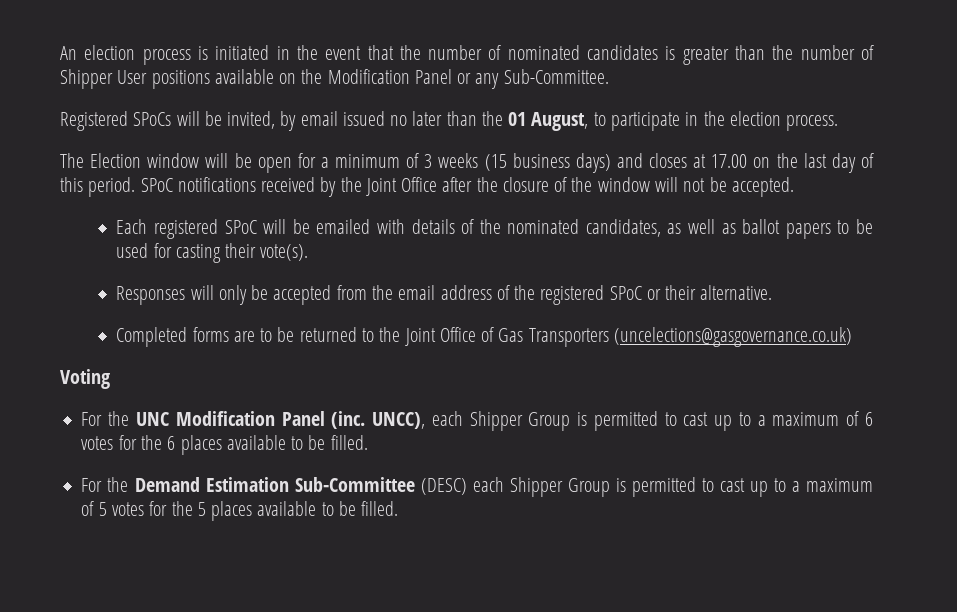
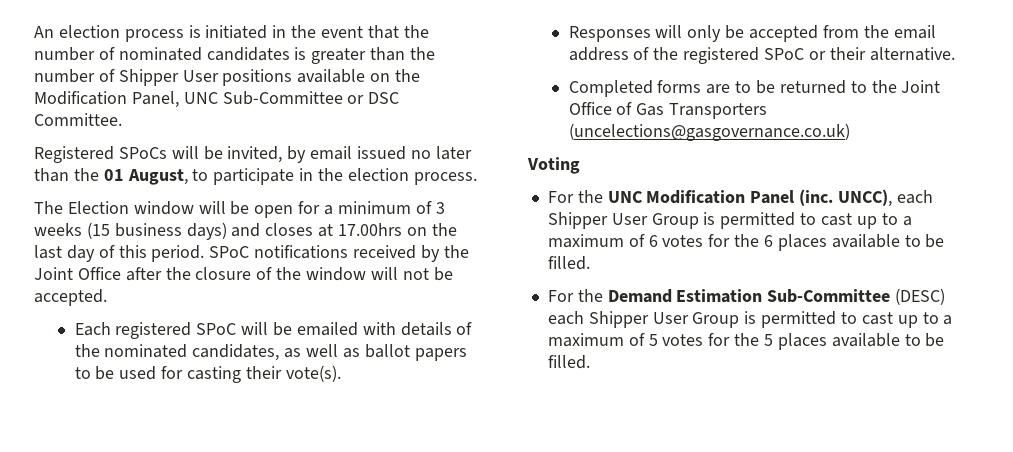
- An election process is initiated in the event that the number of nominated candidates is greater than the number of Shipper User positions available on the Modification Panel or any Sub-Committee.
+ An election process is initiated in the event that the number of nominated candidates is greater than the number of Shipper User positions available on the Modification Panel, UNC Sub-Committee or DSC Committee.
- The Election window will be open for a minimum of 3 weeks (15 business days) and closes at 17.00 on the last day of this period.
+ The Election window will be open for a minimum of 3 weeks (15 business days) and closes at 17.00hrs on the last day of this period.
- For the UNC Modification Panel (inc. UNCC), each Shipper Group is permitted to cast up to a maximum of 6 votes for the 6 places available to be filled.
+ For the UNC Modification Panel (inc. UNCC), each Shipper User Group is permitted to cast up to a maximum of 6 votes for the 6 places available to be filled.
- For the Demand Estimation Sub-Committee (DESC) each Shipper Group is permitted to cast up to a maximum of 5 votes for the 5 places available to be filled.
+ For the Demand Estimation Sub-Committee (DESC) each Shipper User Group is permitted to cast up to a maximum of 5 votes for the 5 places available to be filled.

